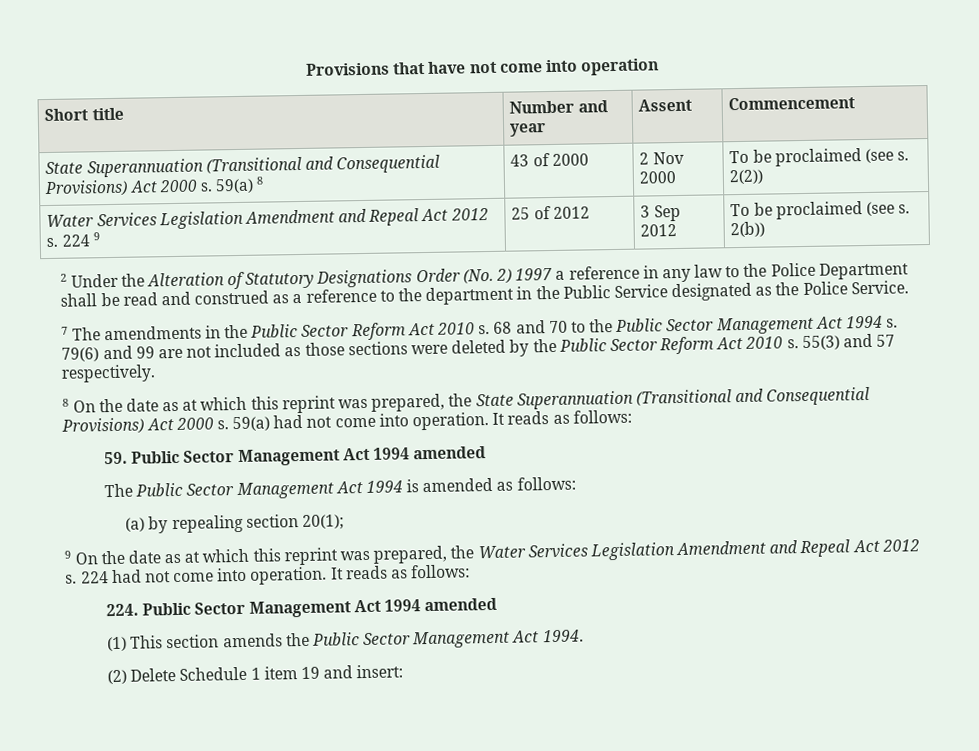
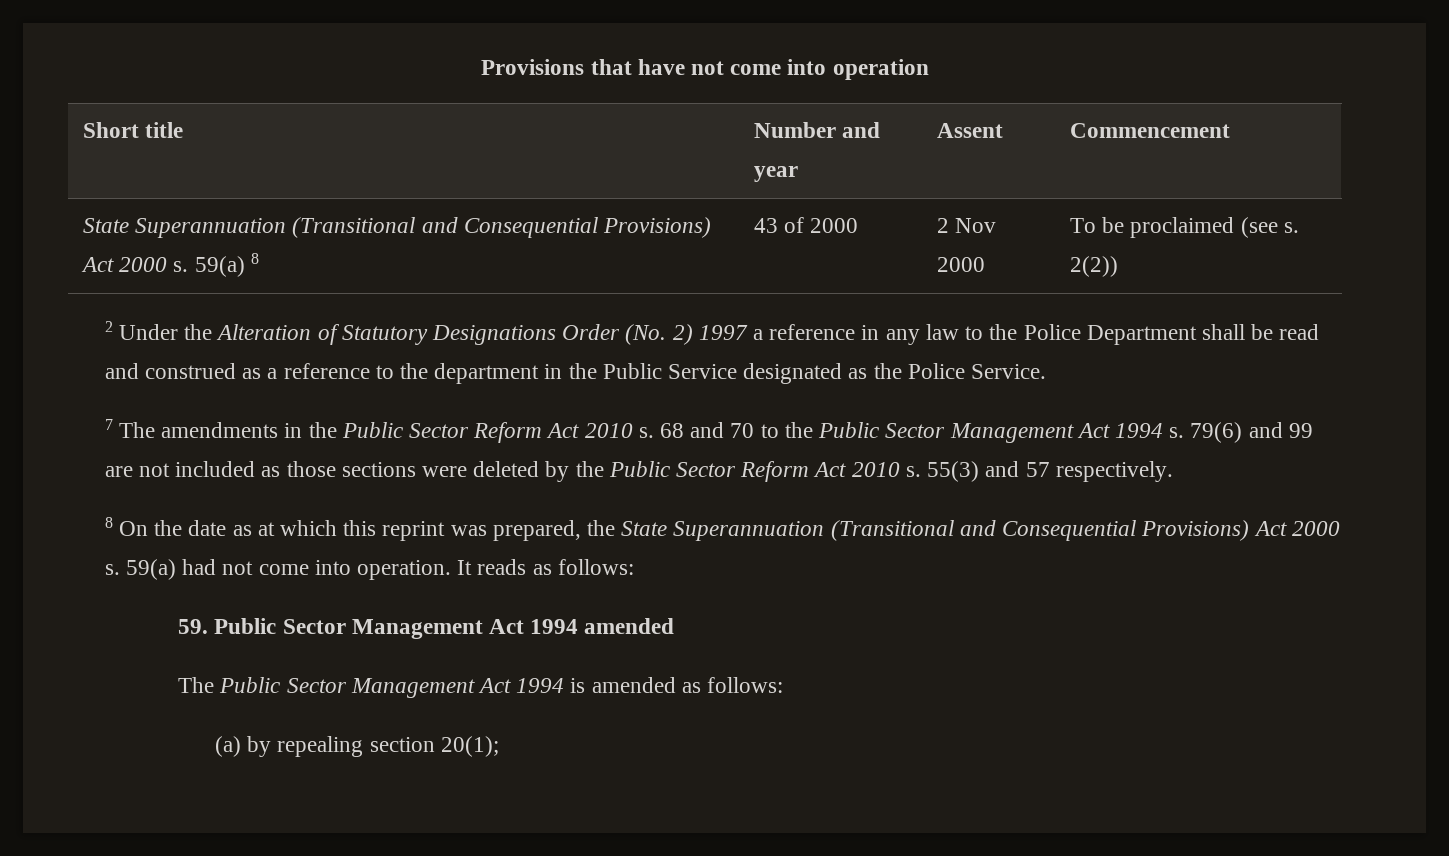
- Water Services Legislation Amendment and Repeal Act 2012 s. 224 9 | 25 of 2012 | 3 Sep 2012 | To be proclaimed (see s. 2(b))
- 9 On the date as at which this reprint was prepared, the Water Services Legislation Amendment and Repeal Act 2012 s. 224 had not come into operation. It reads as follows:
- 224. Public Sector Management Act 1994 amended
- (1) This section amends the Public Sector Management Act 1994.
- (2) Delete Schedule 1 item 19 and insert:

